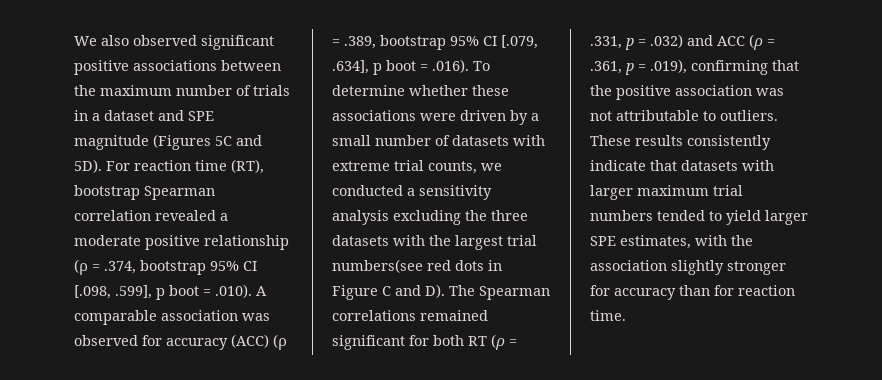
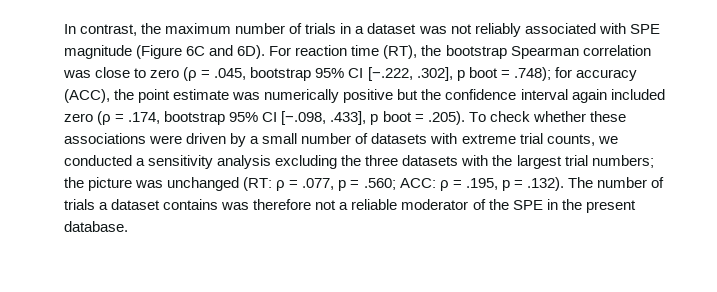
- We also observed significant positive associations between the maximum number of trials in a dataset and SPE magnitude (Figures 5C and 5D).
+ In contrast, the maximum number of trials in a dataset was not reliably associated with SPE magnitude (Figure 6C and 6D).
- For reaction time (RT), bootstrap Spearman correlation revealed a moderate positive relationship (ρ = .374, bootstrap 95% CI [.098, .599], p boot = .010). A comparable association was observed for accuracy (ACC) (ρ = .389, bootstrap 95% CI [.079, .634], p boot = .016). To determine whether these associations were driven by a small number of datasets with extreme trial counts, we conducted a sensitivity analysis excluding the three datasets with the largest trial numbers(see red dots in Figure C and D). The Spearman correlations remained significant for both RT (ρ = .331, p = .032) and ACC (ρ = .361, p = .019), confirming that the positive association was not attributable to outliers. These results consistently indicate that datasets with larger maximum trial numbers tended to yield larger SPE estimates, with the association slightly stronger for accuracy than for reaction time.
+ For reaction time (RT), the bootstrap Spearman correlation was close to zero (ρ = .045, bootstrap 95% CI [−.222, .302], p boot = .748); for accuracy (ACC), the point estimate was numerically positive but the confidence interval again included zero (ρ = .174, bootstrap 95% CI [−.098, .433], p boot = .205). To check whether these associations were driven by a small number of datasets with extreme trial counts, we conducted a sensitivity analysis excluding the three datasets with the largest trial numbers; the picture was unchanged (RT: ρ = .077, p = .560; ACC: ρ = .195, p = .132). The number of trials a dataset contains was therefore not a reliable moderator of the SPE in the present database.

